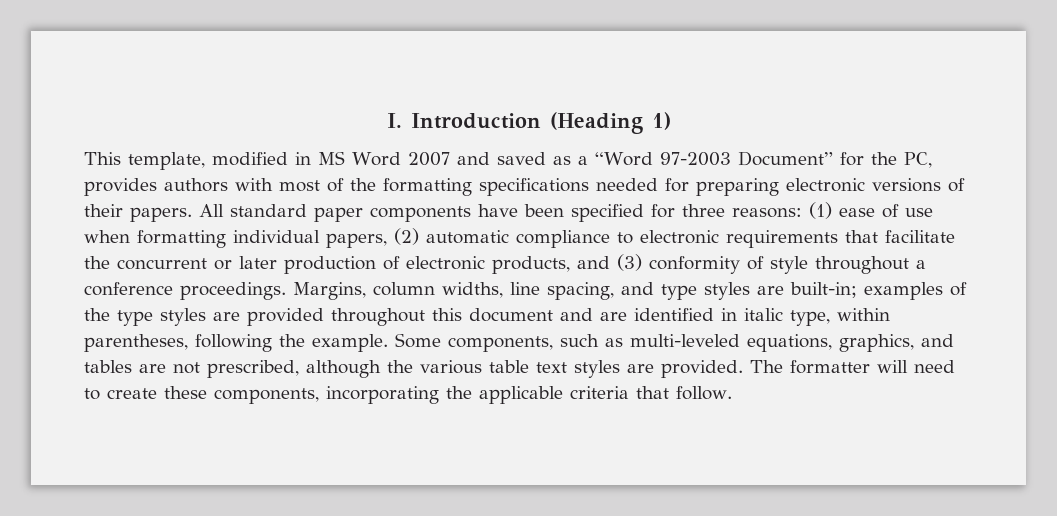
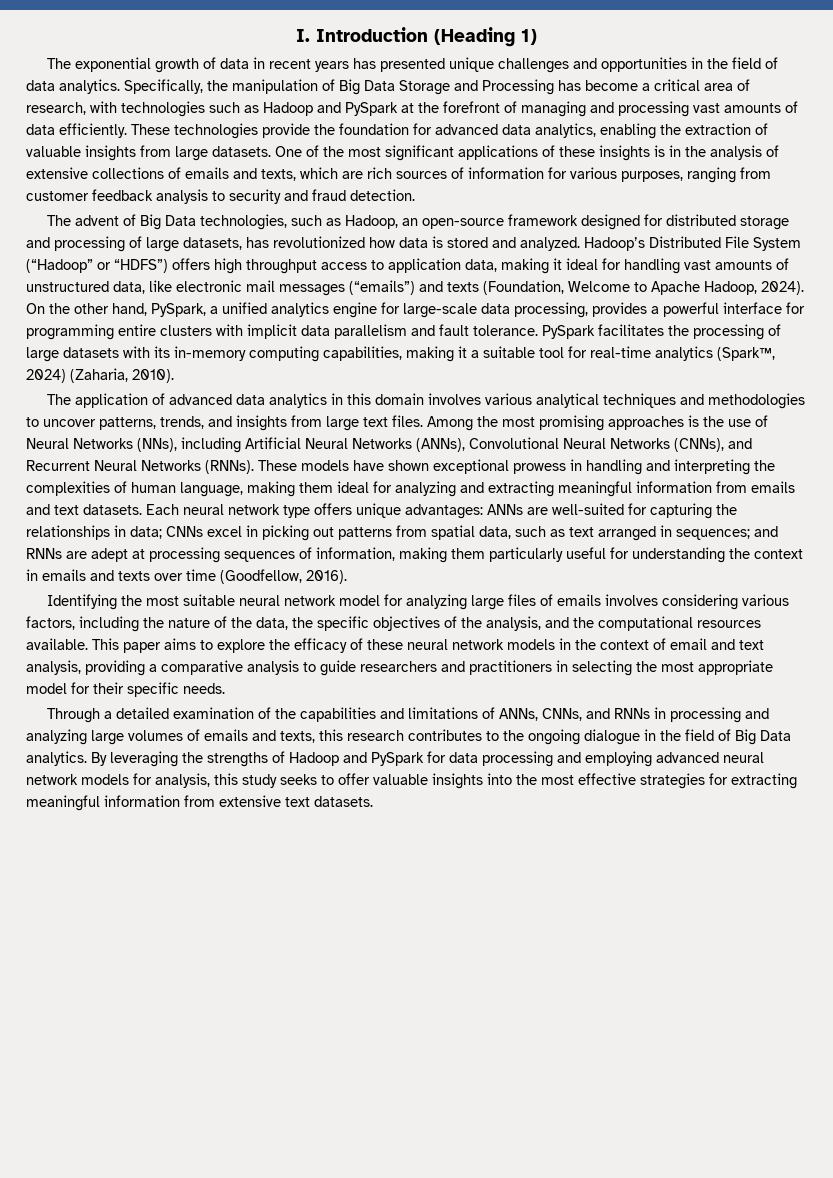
- This template, modified in MS Word 2007 and saved as a “Word 97-2003 Document” for the PC, provides authors with most of the formatting specifications needed for preparing electronic versions of their papers. All standard paper components have been specified for three reasons: (1) ease of use when formatting individual papers, (2) automatic compliance to electronic requirements that facilitate the concurrent or later production of electronic products, and (3) conformity of style throughout a conference proceedings. Margins, column widths, line spacing, and type styles are built-in; examples of the type styles are provided throughout this document and are identified in italic type, within parentheses, following the example. Some components, such as multi-leveled equations, graphics, and tables are not prescribed, although the various table text styles are provided. The formatter will need to create these components, incorporating the applicable criteria that follow.
+ The exponential growth of data in recent years has presented unique challenges and opportunities in the field of data analytics. Specifically, the manipulation of Big Data Storage and Processing has become a critical area of research, with technologies such as Hadoop and PySpark at the forefront of managing and processing vast amounts of data efficiently. These technologies provide the foundation for advanced data analytics, enabling the extraction of valuable insights from large datasets. One of the most significant applications of these insights is in the analysis of extensive collections of emails and texts, which are rich sources of information for various purposes, ranging from customer feedback analysis to security and fraud detection.
+ The advent of Big Data technologies, such as Hadoop, an open-source framework designed for distributed storage and processing of large datasets, has revolutionized how data is stored and analyzed. Hadoop’s Distributed File System (“Hadoop” or “HDFS”) offers high throughput access to application data, making it ideal for handling vast amounts of unstructured data, like electronic mail messages (“emails”) and texts (Foundation, Welcome to Apache Hadoop, 2024). On the other hand, PySpark, a unified analytics engine for large-scale data processing, provides a powerful interface for programming entire clusters with implicit data parallelism and fault tolerance. PySpark facilitates the processing of large datasets with its in-memory computing capabilities, making it a suitable tool for real-time analytics (Spark™, 2024) (Zaharia, 2010).
+ The application of advanced data analytics in this domain involves various analytical techniques and methodologies to uncover patterns, trends, and insights from large text files. Among the most promising approaches is the use of Neural Networks (NNs), including Artificial Neural Networks (ANNs), Convolutional Neural Networks (CNNs), and Recurrent Neural Networks (RNNs). These models have shown exceptional prowess in handling and interpreting the complexities of human language, making them ideal for analyzing and extracting meaningful information from emails and text datasets. Each neural network type offers unique advantages: ANNs are well-suited for capturing the relationships in data; CNNs excel in picking out patterns from spatial data, such as text arranged in sequences; and RNNs are adept at processing sequences of information, making them particularly useful for understanding the context in emails and texts over time (Goodfellow, 2016).
+ Identifying the most suitable neural network model for analyzing large files of emails involves considering various factors, including the nature of the data, the specific objectives of the analysis, and the computational resources available. This paper aims to explore the efficacy of these neural network models in the context of email and text analysis, providing a comparative analysis to guide researchers and practitioners in selecting the most appropriate model for their specific needs.
+ Through a detailed examination of the capabilities and limitations of ANNs, CNNs, and RNNs in processing and analyzing large volumes of emails and texts, this research contributes to the ongoing dialogue in the field of Big Data analytics. By leveraging the strengths of Hadoop and PySpark for data processing and employing advanced neural network models for analysis, this study seeks to offer valuable insights into the most effective strategies for extracting meaningful information from extensive text datasets.

